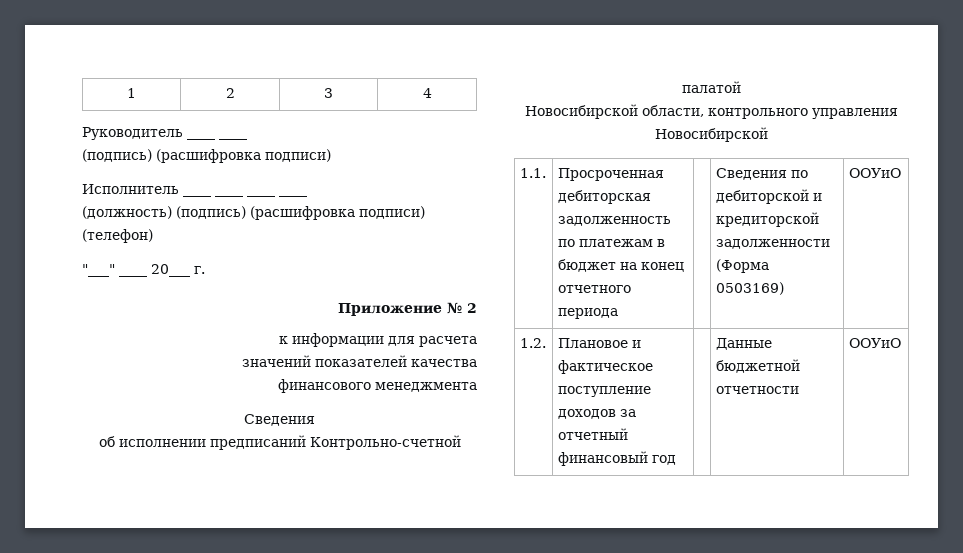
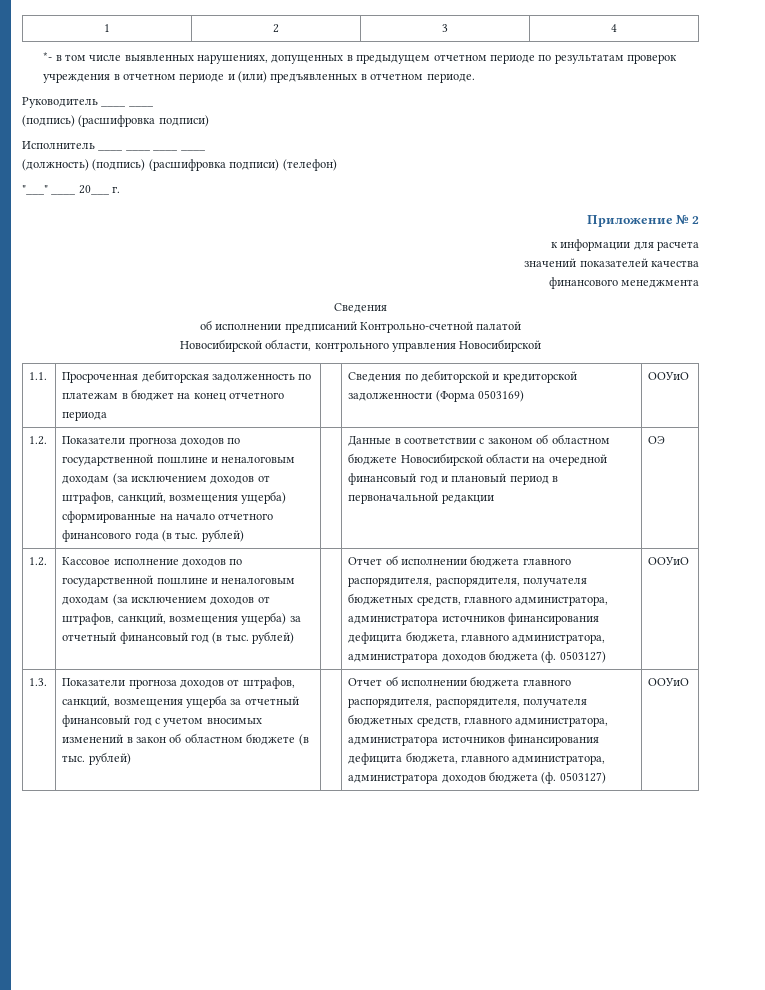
+ *- в том числе выявленных нарушениях, допущенных в предыдущем отчетном периоде по результатам проверок учреждения в отчетном периоде и (или) предъявленных в отчетном периоде.
- Плановое и фактическое поступление доходов за отчетный финансовый год | | Данные бюджетной отчетности
+ Показатели прогноза доходов по государственной пошлине и неналоговым доходам (за исключением доходов от штрафов, санкций, возмещения ущерба) сформированные на начало отчетного финансового года (в тыс. рублей) | | Данные в соответствии с законом об областном бюджете Новосибирской области на очередной финансовый год и плановый период в первоначальной редакции | ОЭ
+ 1.2. | Кассовое исполнение доходов по государственной пошлине и неналоговым доходам (за исключением доходов от штрафов, санкций, возмещения ущерба) за отчетный финансовый год (в тыс. рублей) | | Отчет об исполнении бюджета главного распорядителя, распорядителя, получателя бюджетных средств, главного администратора, администратора источников финансирования дефицита бюджета, главного администратора, администратора доходов бюджета (ф. 0503127) | ООУиО
+ 1.3. | Показатели прогноза доходов от штрафов, санкций, возмещения ущерба за отчетный финансовый год с учетом вносимых изменений в закон об областном бюджете (в тыс. рублей) | | Отчет об исполнении бюджета главного распорядителя, распорядителя, получателя бюджетных средств, главного администратора, администратора источников финансирования дефицита бюджета, главного администратора, администратора доходов бюджета (ф. 0503127)

